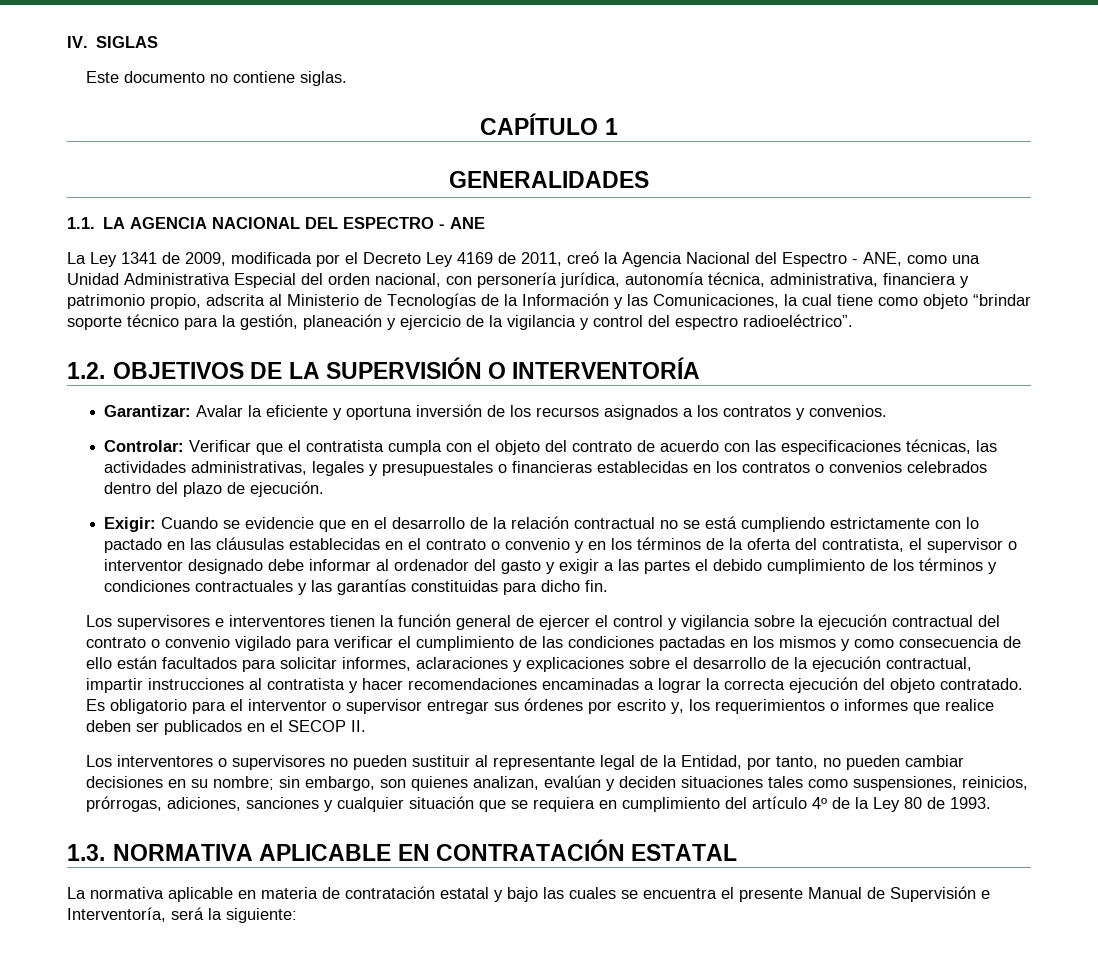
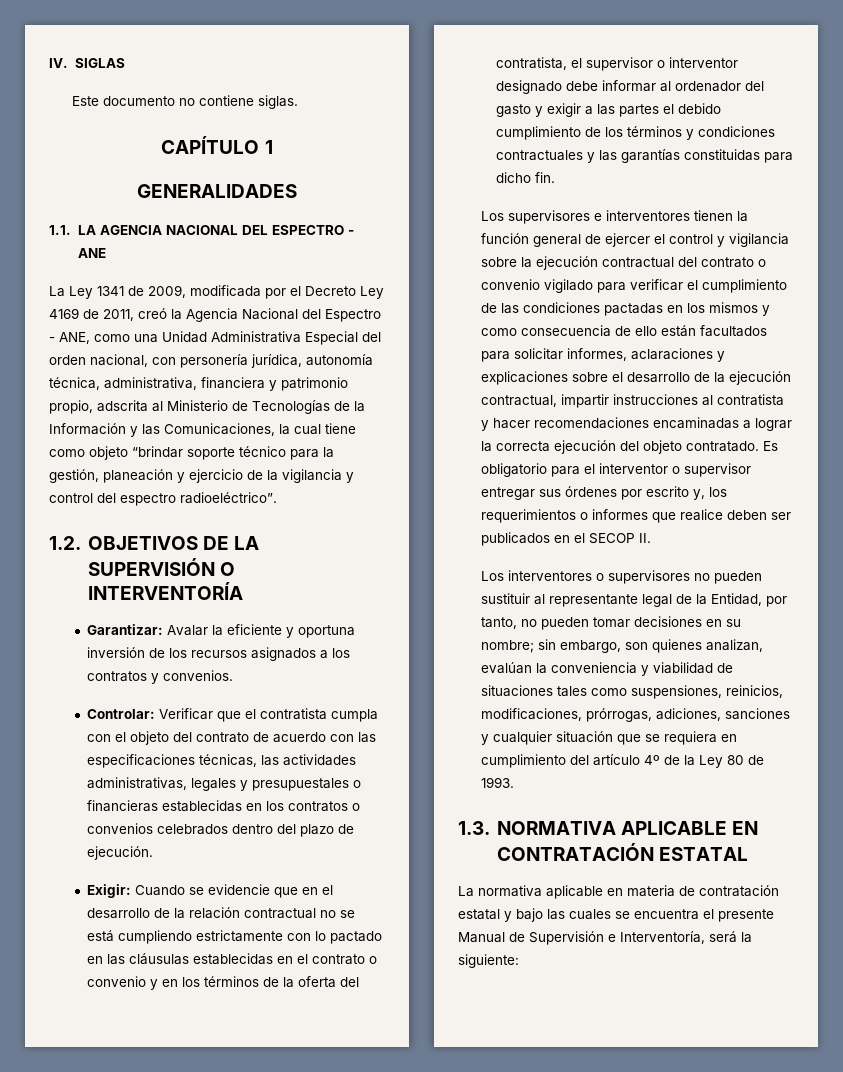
- Los interventores o supervisores no pueden sustituir al representante legal de la Entidad, por tanto, no pueden cambiar decisiones en su nombre; sin embargo, son quienes analizan, evalúan y deciden situaciones tales como suspensiones, reinicios, prórrogas, adiciones, sanciones y cualquier situación que se requiera en cumplimiento del artículo 4º de la Ley 80 de 1993.
+ Los interventores o supervisores no pueden sustituir al representante legal de la Entidad, por tanto, no pueden tomar decisiones en su nombre; sin embargo, son quienes analizan, evalúan la conveniencia y viabilidad de situaciones tales como suspensiones, reinicios, modificaciones, prórrogas, adiciones, sanciones y cualquier situación que se requiera en cumplimiento del artículo 4º de la Ley 80 de 1993.

